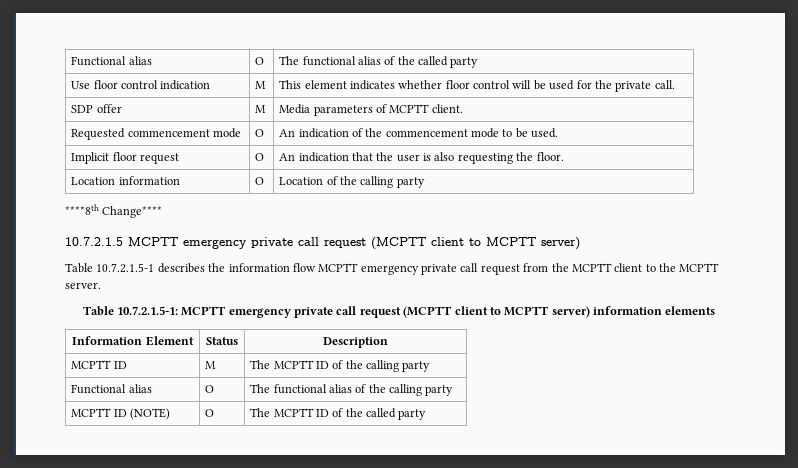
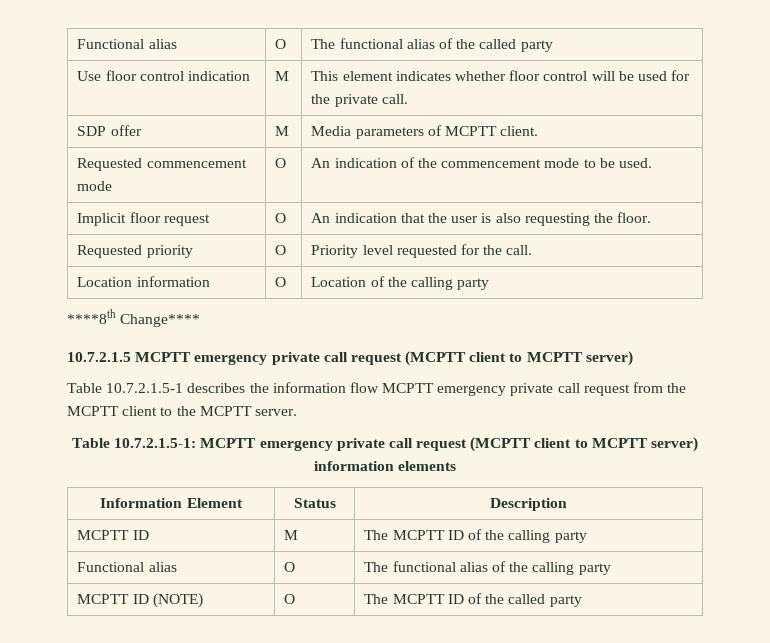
+ Requested priority | O | Priority level requested for the call.

